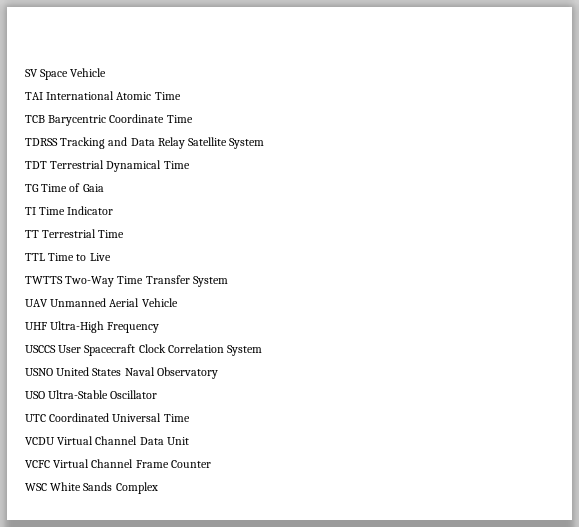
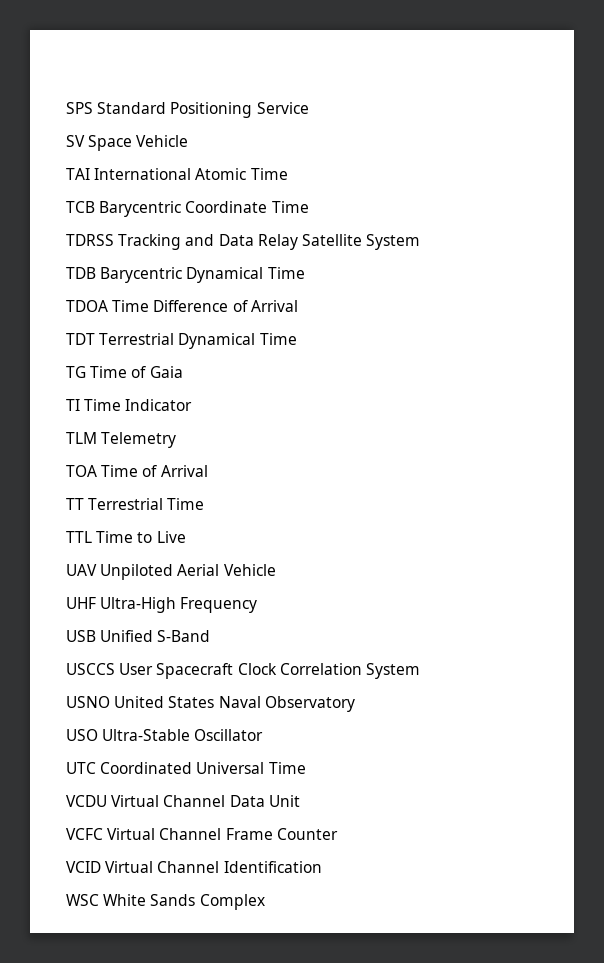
+ SPS Standard Positioning Service
+ TDB Barycentric Dynamical Time
+ TDOA Time Difference of Arrival
+ TLM Telemetry
+ TOA Time of Arrival
- TWTTS Two-Way Time Transfer System
- UAV Unmanned Aerial Vehicle
+ UAV Unpiloted Aerial Vehicle
+ USB Unified S-Band
+ VCID Virtual Channel Identification

